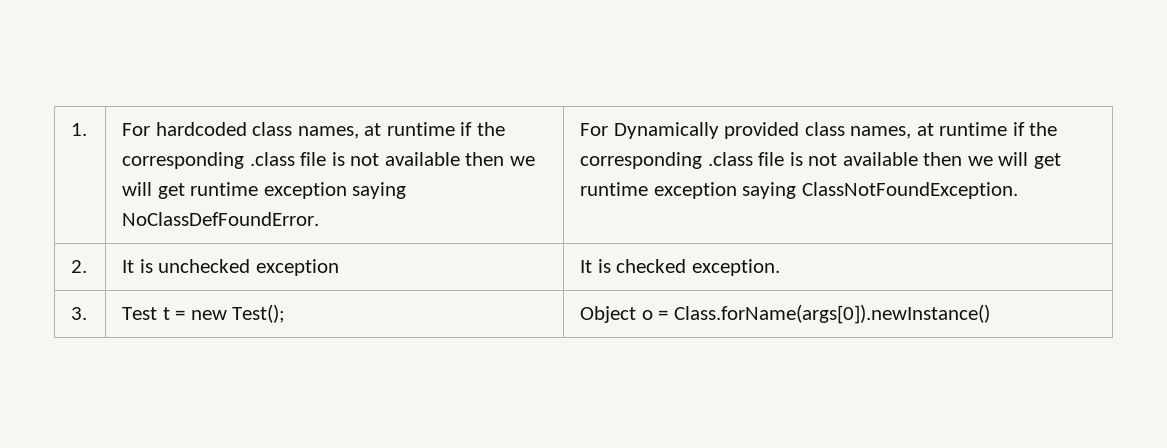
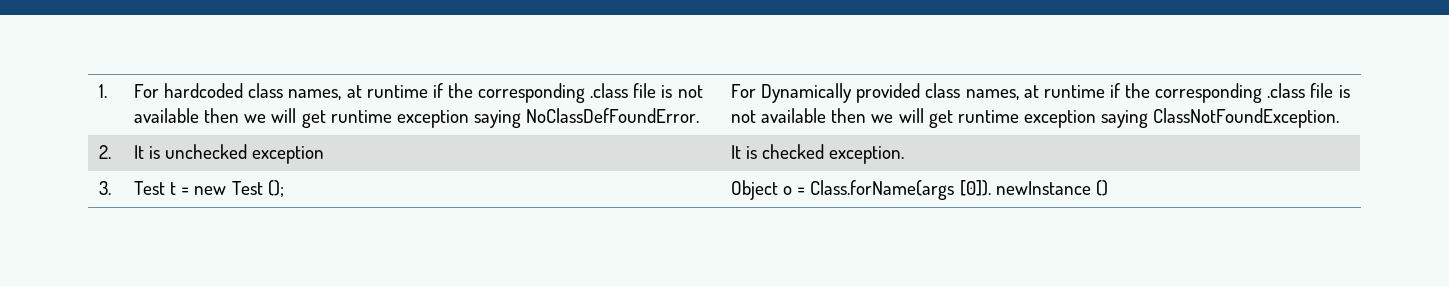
- 3. | Test t = new Test(); | Object o = Class.forName(args[0]).newInstance()
+ 3. | Test t = new Test (); | Object o = Class.forName(args [0]). newInstance ()

